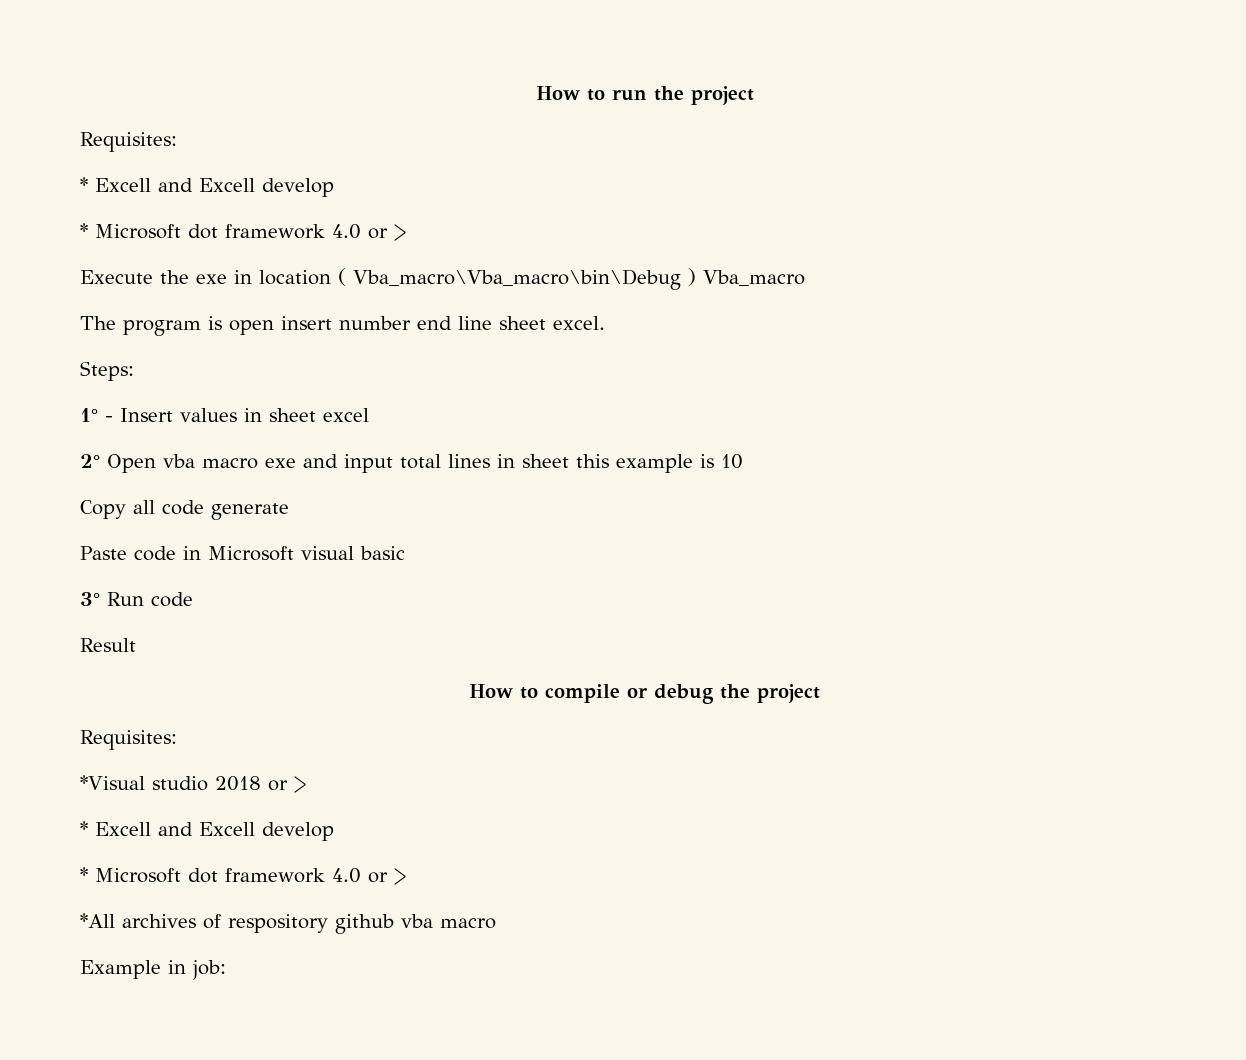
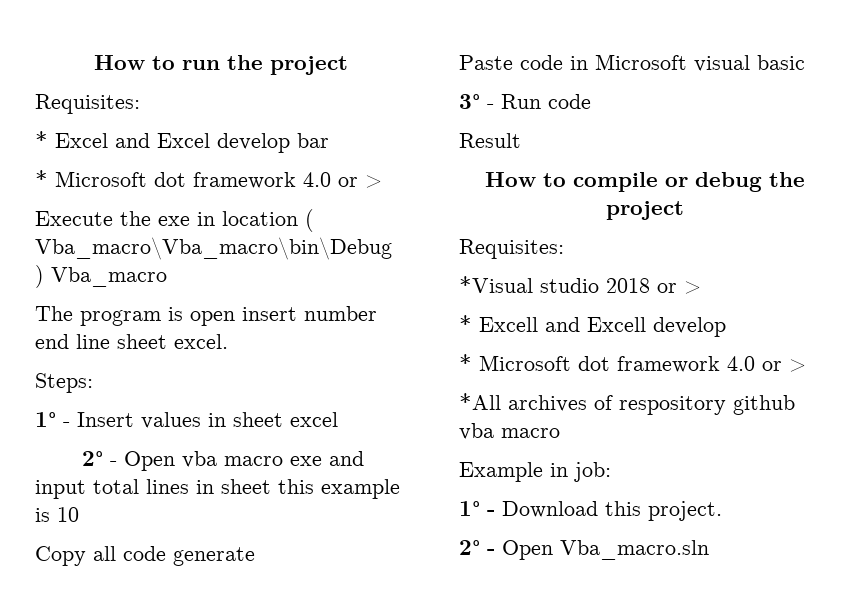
  How to run the project
  Requisites:
- * Excell and Excell develop
+ * Excel and Excel develop bar
- 2° Open vba macro exe and input total lines in sheet this example is 10
+ 2° - Open vba macro exe and input total lines in sheet this example is 10
- 3° Run code
+ 3° - Run code
+ 1° - Download this project.
+ 2° - Open Vba_macro.sln

